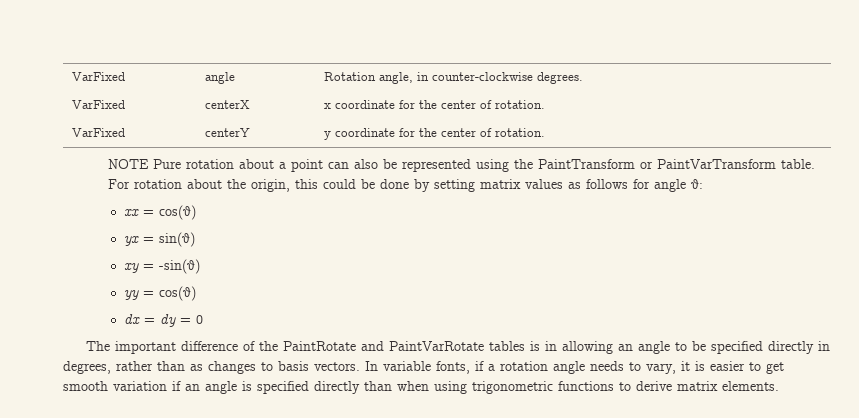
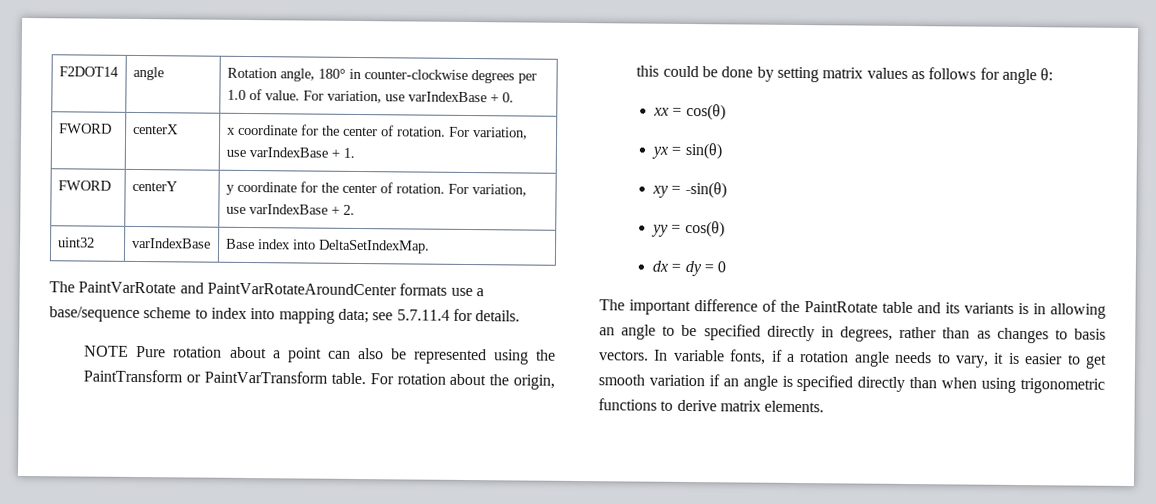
- VarFixed | angle | Rotation angle, in counter-clockwise degrees.
- VarFixed | centerX | x coordinate for the center of rotation.
- VarFixed | centerY | y coordinate for the center of rotation.
+ F2DOT14 | angle | Rotation angle, 180° in counter-clockwise degrees per 1.0 of value. For variation, use varIndexBase + 0.
+ FWORD | centerX | x coordinate for the center of rotation. For variation, use varIndexBase + 1.
+ FWORD | centerY | y coordinate for the center of rotation. For variation, use varIndexBase + 2.
+ uint32 | varIndexBase | Base index into DeltaSetIndexMap.
+ The PaintVarRotate and PaintVarRotateAroundCenter formats use a base/sequence scheme to index into mapping data; see 5.7.11.4 for details.
- The important difference of the PaintRotate and PaintVarRotate tables is in allowing an angle to be specified directly in degrees, rather than as changes to basis vectors.
+ The important difference of the PaintRotate table and its variants is in allowing an angle to be specified directly in degrees, rather than as changes to basis vectors.

